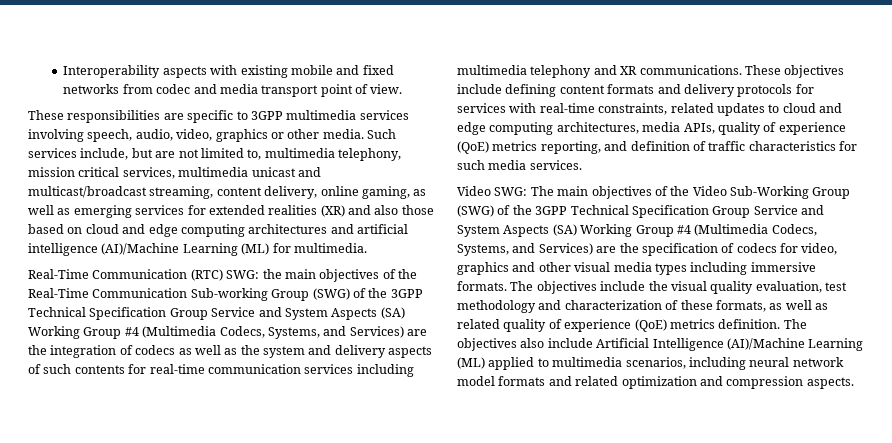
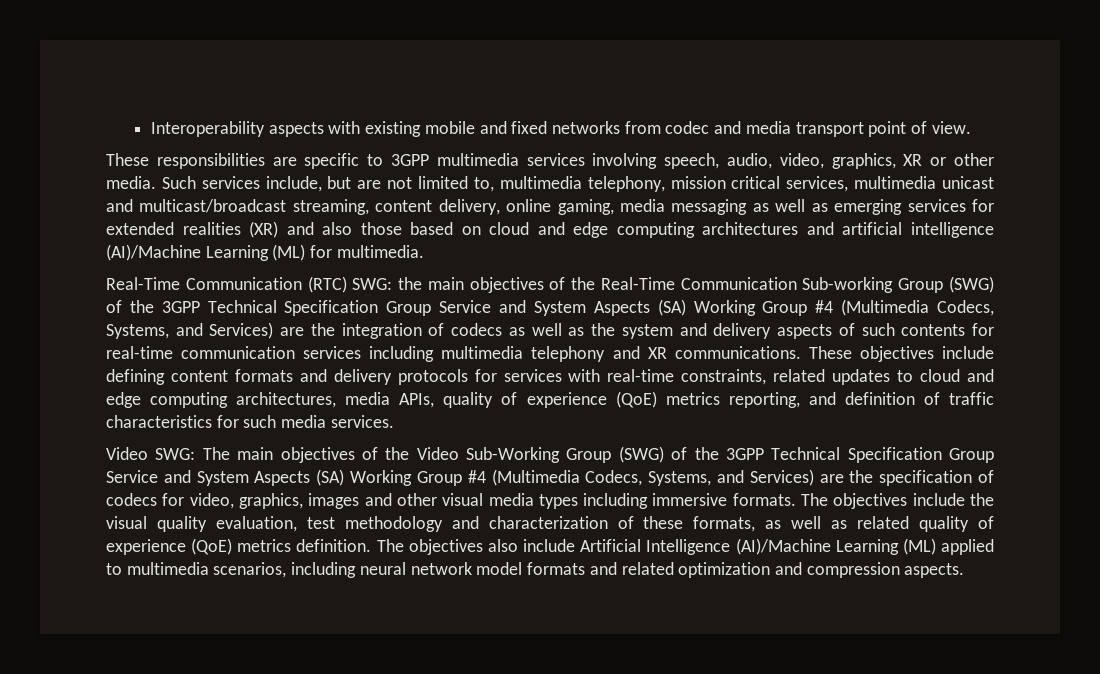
- These responsibilities are specific to 3GPP multimedia services involving speech, audio, video, graphics or other media.
+ These responsibilities are specific to 3GPP multimedia services involving speech, audio, video, graphics, XR or other media.
- Such services include, but are not limited to, multimedia telephony, mission critical services, multimedia unicast and multicast/broadcast streaming, content delivery, online gaming, as well as emerging services for extended realities (XR) and also those based on cloud and edge computing architectures and artificial intelligence (AI)/Machine Learning (ML) for multimedia.
+ Such services include, but are not limited to, multimedia telephony, mission critical services, multimedia unicast and multicast/broadcast streaming, content delivery, online gaming, media messaging as well as emerging services for extended realities (XR) and also those based on cloud and edge computing architectures and artificial intelligence (AI)/Machine Learning (ML) for multimedia.
- Video SWG: The main objectives of the Video Sub-Working Group (SWG) of the 3GPP Technical Specification Group Service and System Aspects (SA) Working Group #4 (Multimedia Codecs, Systems, and Services) are the specification of codecs for video, graphics and other visual media types including immersive formats.
+ Video SWG: The main objectives of the Video Sub-Working Group (SWG) of the 3GPP Technical Specification Group Service and System Aspects (SA) Working Group #4 (Multimedia Codecs, Systems, and Services) are the specification of codecs for video, graphics, images and other visual media types including immersive formats.

